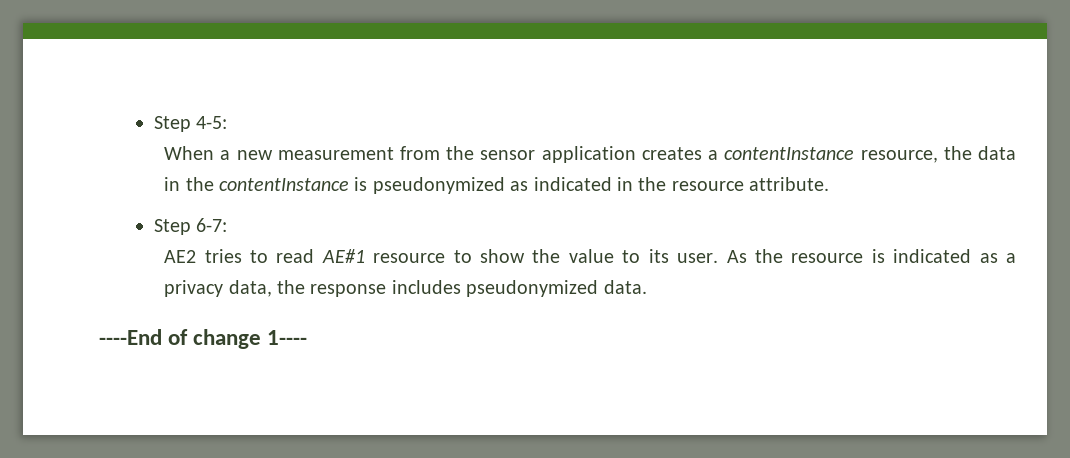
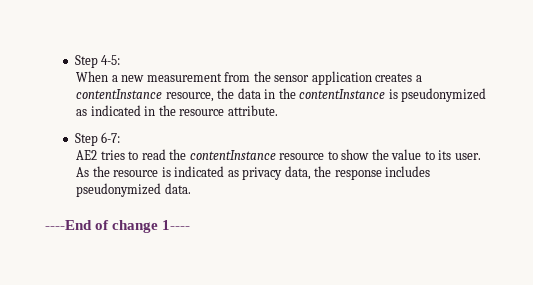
- AE2 tries to read AE#1 resource to show the value to its user.
+ AE2 tries to read the contentInstance resource to show the value to its user.
- As the resource is indicated as a privacy data, the response includes pseudonymized data.
+ As the resource is indicated as privacy data, the response includes pseudonymized data.

